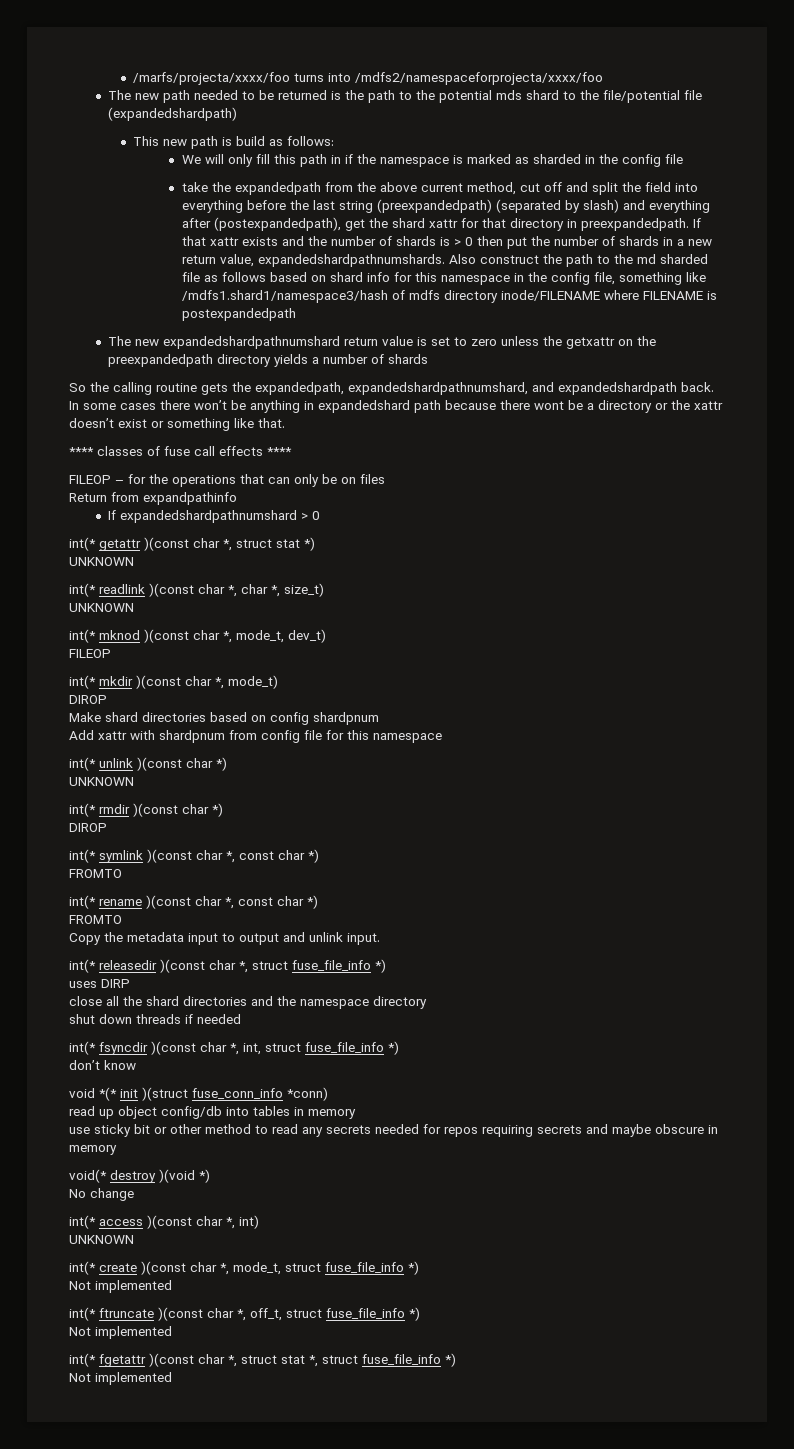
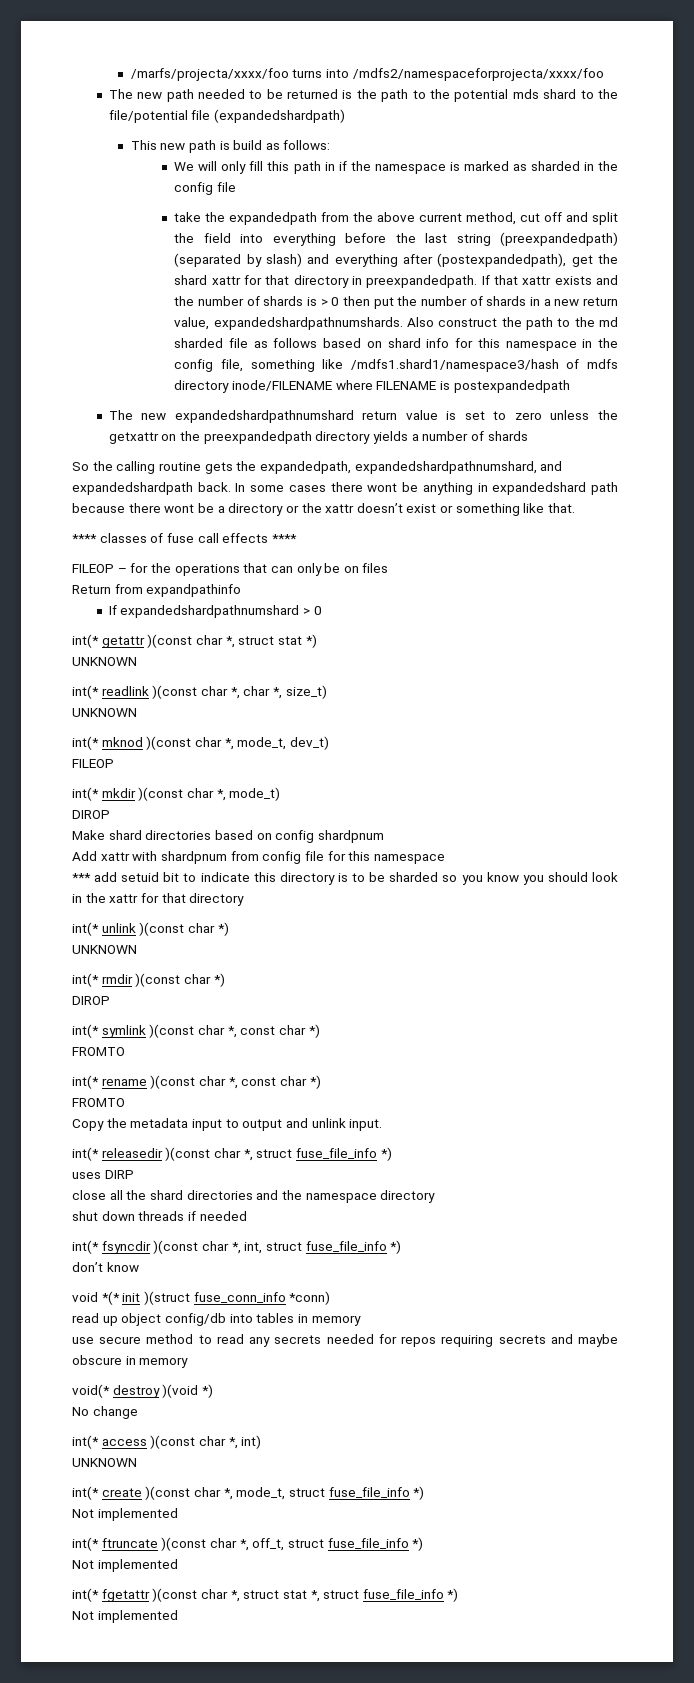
- In some cases there won’t be anything in expandedshard path because there wont be a directory or the xattr doesn’t exist or something like that.
+ In some cases there wont be anything in expandedshard path because there wont be a directory or the xattr doesn’t exist or something like that.
+ *** add setuid bit to indicate this directory is to be sharded so you know you should look in the xattr for that directory
- use sticky bit or other method to read any secrets needed for repos requiring secrets and maybe obscure in memory
+ use secure method to read any secrets needed for repos requiring secrets and maybe obscure in memory

